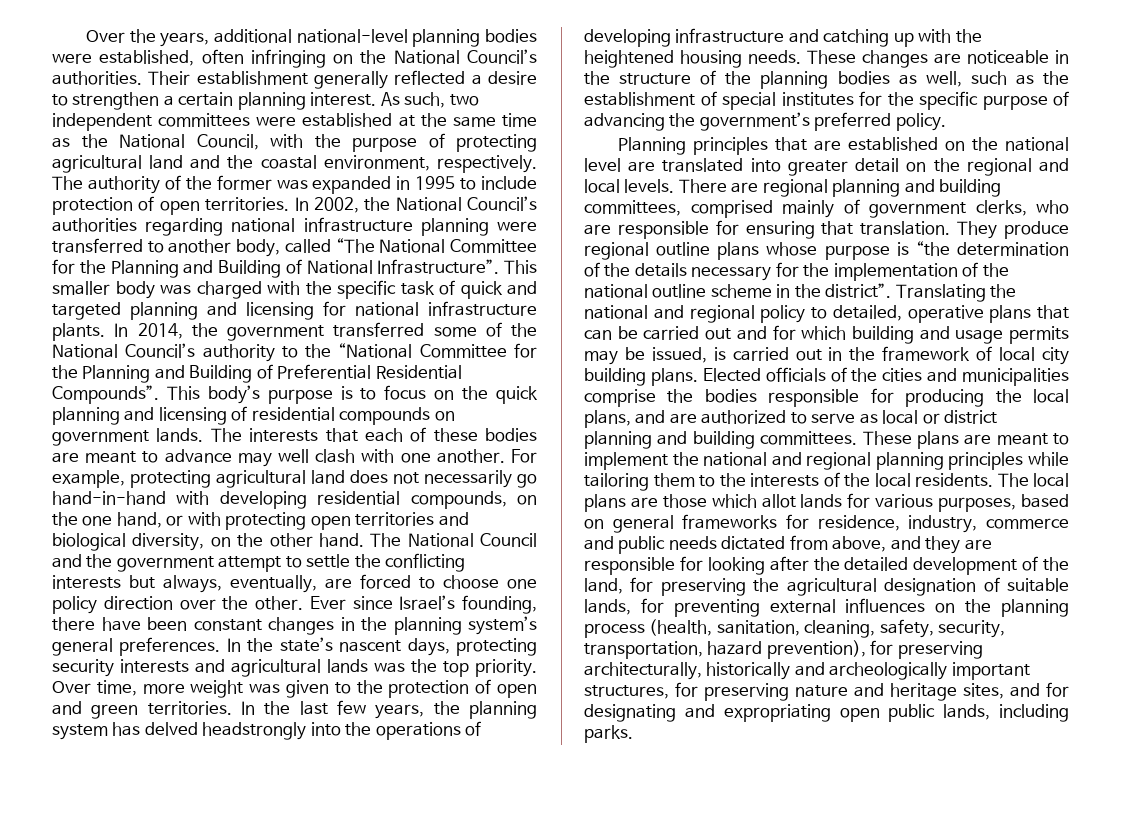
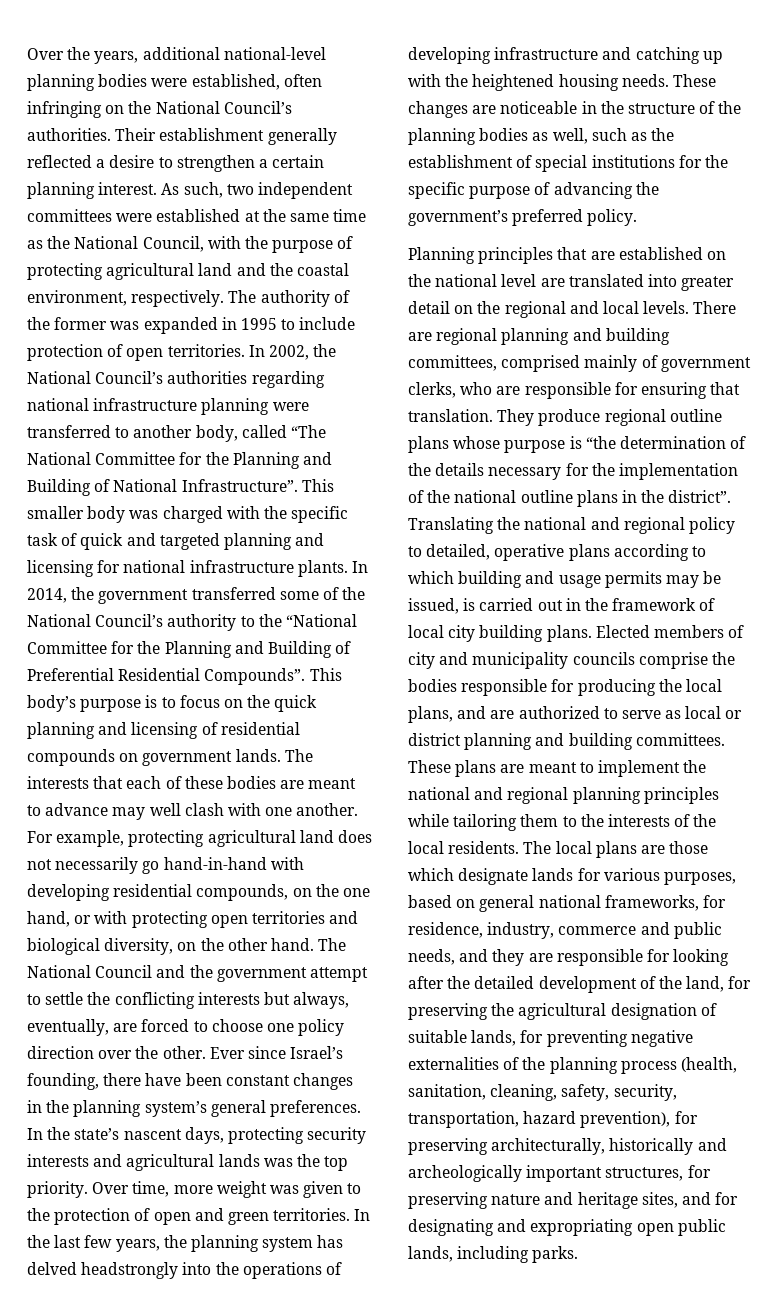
- These changes are noticeable in the structure of the planning bodies as well, such as the establishment of special institutes for the specific purpose of advancing the government’s preferred policy.
+ These changes are noticeable in the structure of the planning bodies as well, such as the establishment of special institutions for the specific purpose of advancing the government’s preferred policy.
- They produce regional outline plans whose purpose is “the determination of the details necessary for the implementation of the national outline scheme in the district”.
+ They produce regional outline plans whose purpose is “the determination of the details necessary for the implementation of the national outline plans in the district”.
- Translating the national and regional policy to detailed, operative plans that can be carried out and for which building and usage permits may be issued, is carried out in the framework of local city building plans.
+ Translating the national and regional policy to detailed, operative plans according to which building and usage permits may be issued, is carried out in the framework of local city building plans.
- Elected officials of the cities and municipalities comprise the bodies responsible for producing the local plans, and are authorized to serve as local or district planning and building committees.
+ Elected members of city and municipality councils comprise the bodies responsible for producing the local plans, and are authorized to serve as local or district planning and building committees.
- The local plans are those which allot lands for various purposes, based on general frameworks for residence, industry, commerce and public needs dictated from above, and they are responsible for looking after the detailed development of the land, for preserving the agricultural designation of suitable lands, for preventing external influences on the planning process (health, sanitation, cleaning, safety, security, transportation, hazard prevention), for preserving architecturally, historically and archeologically important structures, for preserving nature and heritage sites, and for designating and expropriating open public lands, including parks.
+ The local plans are those which designate lands for various purposes, based on general national frameworks, for residence, industry, commerce and public needs, and they are responsible for looking after the detailed development of the land, for preserving the agricultural designation of suitable lands, for preventing negative externalities of the planning process (health, sanitation, cleaning, safety, security, transportation, hazard prevention), for preserving architecturally, historically and archeologically important structures, for preserving nature and heritage sites, and for designating and expropriating open public lands, including parks.

